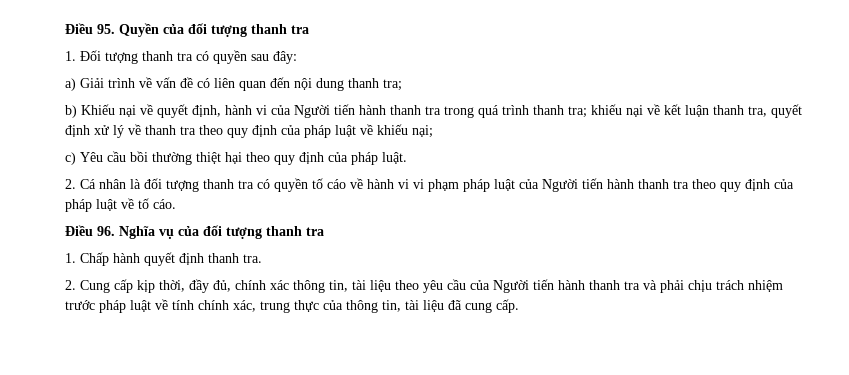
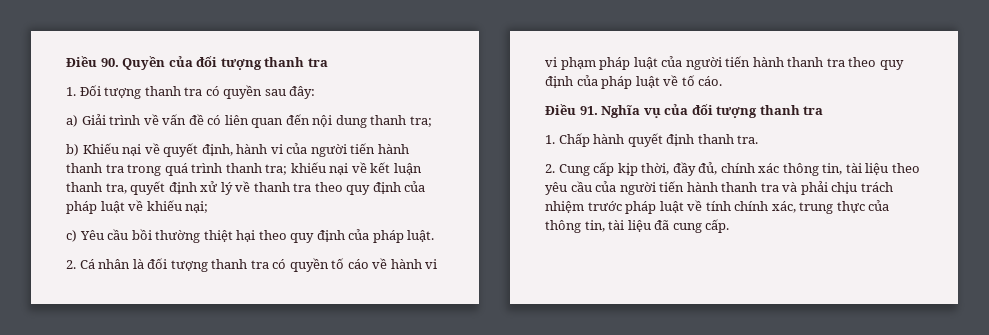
- Điều 95. Quyền của đối tượng thanh tra
+ Điều 90. Quyền của đối tượng thanh tra
- b) Khiếu nại về quyết định, hành vi của Người tiến hành thanh tra trong quá trình thanh tra; khiếu nại về kết luận thanh tra, quyết định xử lý về thanh tra theo quy định của pháp luật về khiếu nại;
+ b) Khiếu nại về quyết định, hành vi của người tiến hành thanh tra trong quá trình thanh tra; khiếu nại về kết luận thanh tra, quyết định xử lý về thanh tra theo quy định của pháp luật về khiếu nại;
- 2. Cá nhân là đối tượng thanh tra có quyền tố cáo về hành vi vi phạm pháp luật của Người tiến hành thanh tra theo quy định của pháp luật về tố cáo.
+ 2. Cá nhân là đối tượng thanh tra có quyền tố cáo về hành vi vi phạm pháp luật của người tiến hành thanh tra theo quy định của pháp luật về tố cáo.
- Điều 96. Nghĩa vụ của đối tượng thanh tra
+ Điều 91. Nghĩa vụ của đối tượng thanh tra
- 2. Cung cấp kịp thời, đầy đủ, chính xác thông tin, tài liệu theo yêu cầu của Người tiến hành thanh tra và phải chịu trách nhiệm trước pháp luật về tính chính xác, trung thực của thông tin, tài liệu đã cung cấp.
+ 2. Cung cấp kịp thời, đầy đủ, chính xác thông tin, tài liệu theo yêu cầu của người tiến hành thanh tra và phải chịu trách nhiệm trước pháp luật về tính chính xác, trung thực của thông tin, tài liệu đã cung cấp.

